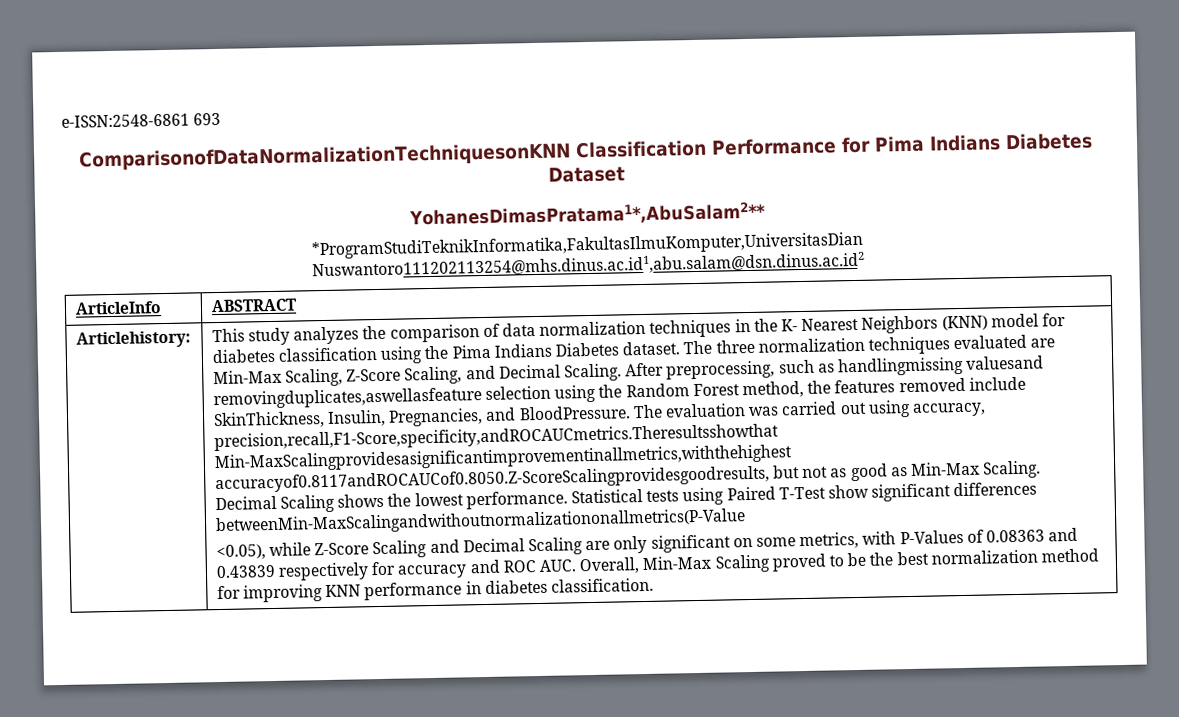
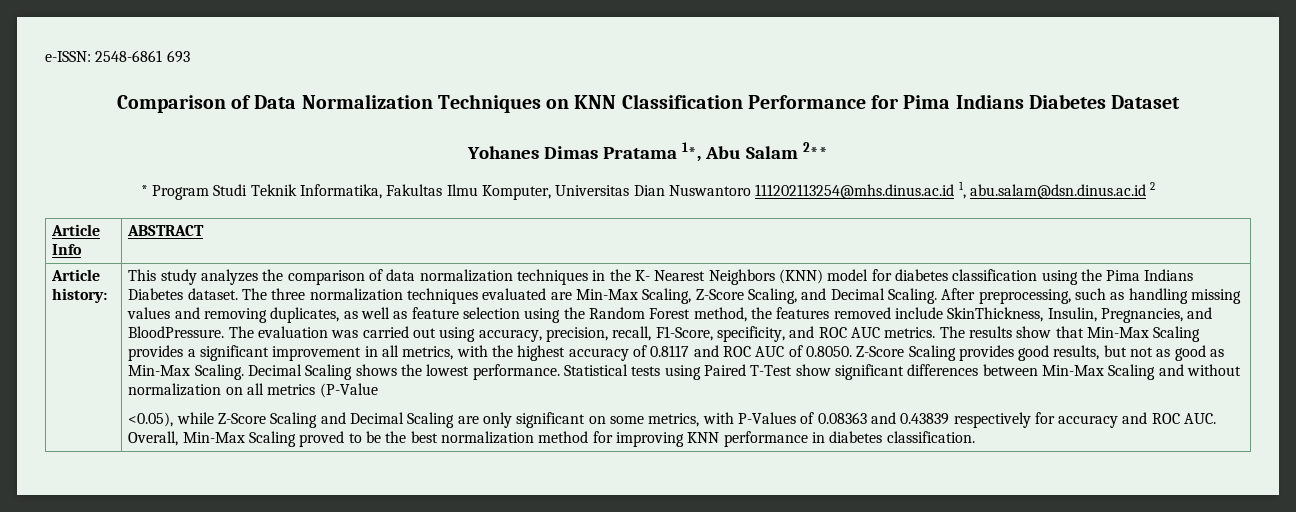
- e-ISSN:2548-6861 693
+ e-ISSN: 2548-6861 693
- ComparisonofDataNormalizationTechniquesonKNN Classification Performance for Pima Indians Diabetes Dataset
+ Comparison of Data Normalization Techniques on KNN Classification Performance for Pima Indians Diabetes Dataset
- YohanesDimasPratama1*,AbuSalam2**
- *ProgramStudiTeknikInformatika,FakultasIlmuKomputer,UniversitasDian Nuswantoro111202113254@mhs.dinus.ac.id1,abu.salam@dsn.dinus.ac.id2
- ArticleInfo | ABSTRACT
+ Yohanes Dimas Pratama 1*, Abu Salam 2**
+ * Program Studi Teknik Informatika, Fakultas Ilmu Komputer, Universitas Dian Nuswantoro 111202113254@mhs.dinus.ac.id 1, abu.salam@dsn.dinus.ac.id 2
+ Article Info | ABSTRACT
- Articlehistory:
+ Article history:
- After preprocessing, such as handlingmissing valuesand removingduplicates,aswellasfeature selection using the Random Forest method, the features removed include SkinThickness, Insulin, Pregnancies, and BloodPressure.
+ After preprocessing, such as handling missing values and removing duplicates, as well as feature selection using the Random Forest method, the features removed include SkinThickness, Insulin, Pregnancies, and BloodPressure.
- The evaluation was carried out using accuracy, precision,recall,F1-Score,specificity,andROCAUCmetrics.Theresultsshowthat Min-MaxScalingprovidesasignificantimprovementinallmetrics,withthehighest accuracyof0.8117andROCAUCof0.8050.Z-ScoreScalingprovidesgoodresults, but not as good as Min-Max Scaling.
+ The evaluation was carried out using accuracy, precision, recall, F1-Score, specificity, and ROC AUC metrics. The results show that Min-Max Scaling provides a significant improvement in all metrics, with the highest accuracy of 0.8117 and ROC AUC of 0.8050. Z-Score Scaling provides good results, but not as good as Min-Max Scaling.
- Statistical tests using Paired T-Test show significant differences betweenMin-MaxScalingandwithoutnormalizationonallmetrics(P-Value
+ Statistical tests using Paired T-Test show significant differences between Min-Max Scaling and without normalization on all metrics (P-Value

